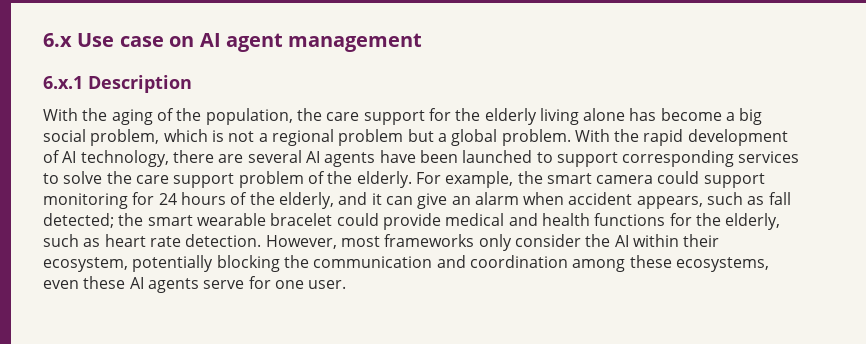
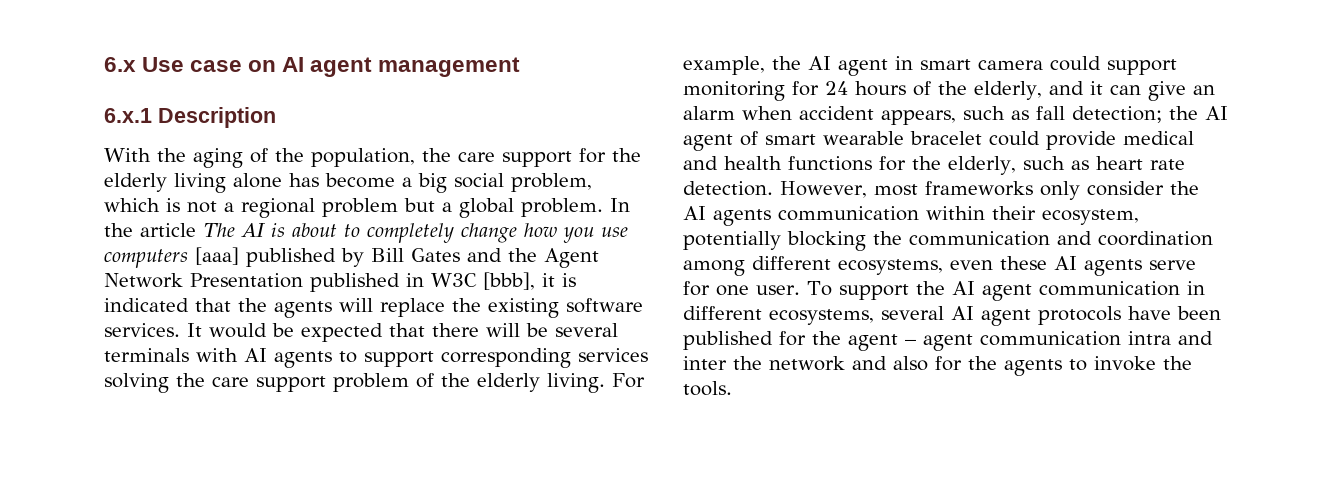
- With the rapid development of AI technology, there are several AI agents have been launched to support corresponding services to solve the care support problem of the elderly.
+ In the article The AI is about to completely change how you use computers [aaa] published by Bill Gates and the Agent Network Presentation published in W3C [bbb], it is indicated that the agents will replace the existing software services. It would be expected that there will be several terminals with AI agents to support corresponding services solving the care support problem of the elderly living.
- For example, the smart camera could support monitoring for 24 hours of the elderly, and it can give an alarm when accident appears, such as fall detected; the smart wearable bracelet could provide medical and health functions for the elderly, such as heart rate detection.
+ For example, the AI agent in smart camera could support monitoring for 24 hours of the elderly, and it can give an alarm when accident appears, such as fall detection; the AI agent of smart wearable bracelet could provide medical and health functions for the elderly, such as heart rate detection.
- However, most frameworks only consider the AI within their ecosystem, potentially blocking the communication and coordination among these ecosystems, even these AI agents serve for one user.
+ However, most frameworks only consider the AI agents communication within their ecosystem, potentially blocking the communication and coordination among different ecosystems, even these AI agents serve for one user.
+ To support the AI agent communication in different ecosystems, several AI agent protocols have been published for the agent – agent communication intra and inter the network and also for the agents to invoke the tools.

